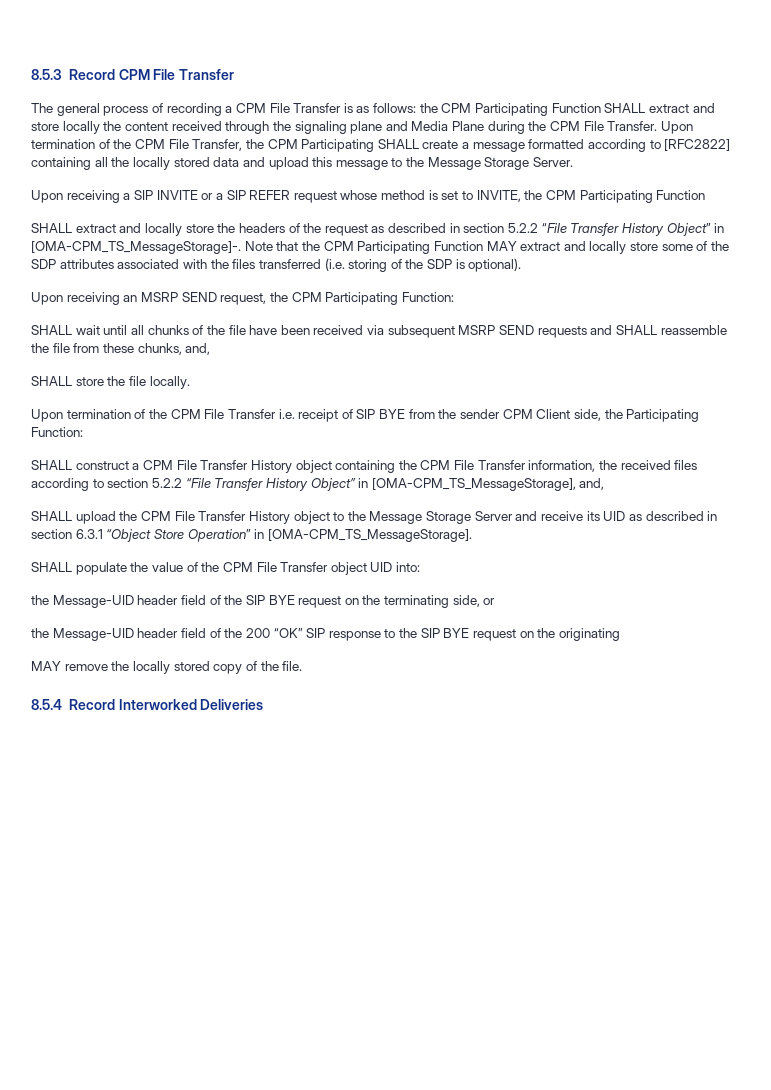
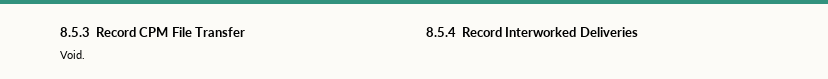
- The general process of recording a CPM File Transfer is as follows: the CPM Participating Function SHALL extract and store locally the content received through the signaling plane and Media Plane during the CPM File Transfer. Upon termination of the CPM File Transfer, the CPM Participating SHALL create a message formatted according to [RFC2822] containing all the locally stored data and upload this message to the Message Storage Server.
- Upon receiving a SIP INVITE or a SIP REFER request whose method is set to INVITE, the CPM Participating Function
- SHALL extract and locally store the headers of the request as described in section 5.2.2 “File Transfer History Object” in [OMA-CPM_TS_MessageStorage]-. Note that the CPM Participating Function MAY extract and locally store some of the SDP attributes associated with the files transferred (i.e. storing of the SDP is optional).
- Upon receiving an MSRP SEND request, the CPM Participating Function:
- SHALL wait until all chunks of the file have been received via subsequent MSRP SEND requests and SHALL reassemble the file from these chunks, and,
- SHALL store the file locally.
- Upon termination of the CPM File Transfer i.e. receipt of SIP BYE from the sender CPM Client side, the Participating Function:
- SHALL construct a CPM File Transfer History object containing the CPM File Transfer information, the received files according to section 5.2.2 “File Transfer History Object” in [OMA-CPM_TS_MessageStorage], and,
- SHALL upload the CPM File Transfer History object to the Message Storage Server and receive its UID as described in section 6.3.1 “Object Store Operation” in [OMA-CPM_TS_MessageStorage].
- SHALL populate the value of the CPM File Transfer object UID into:
- the Message-UID header field of the SIP BYE request on the terminating side, or
- the Message-UID header field of the 200 “OK” SIP response to the SIP BYE request on the originating
- MAY remove the locally stored copy of the file.
+ Void.

